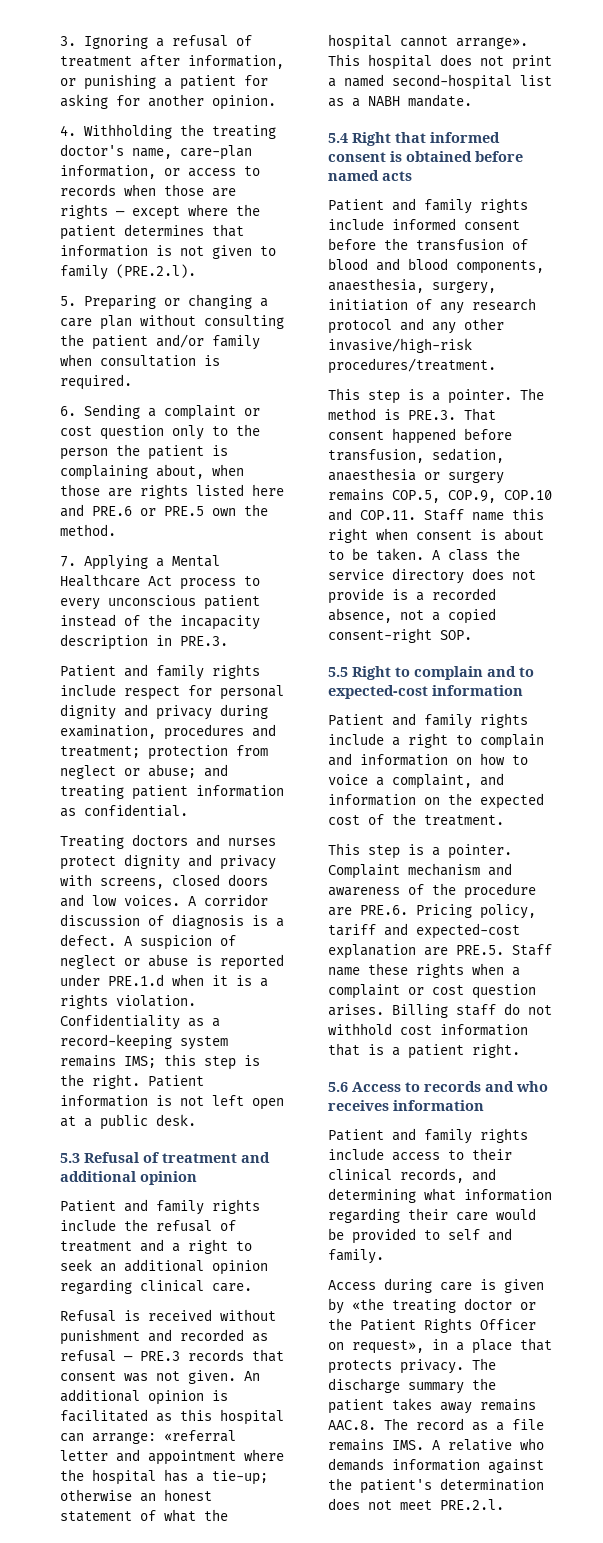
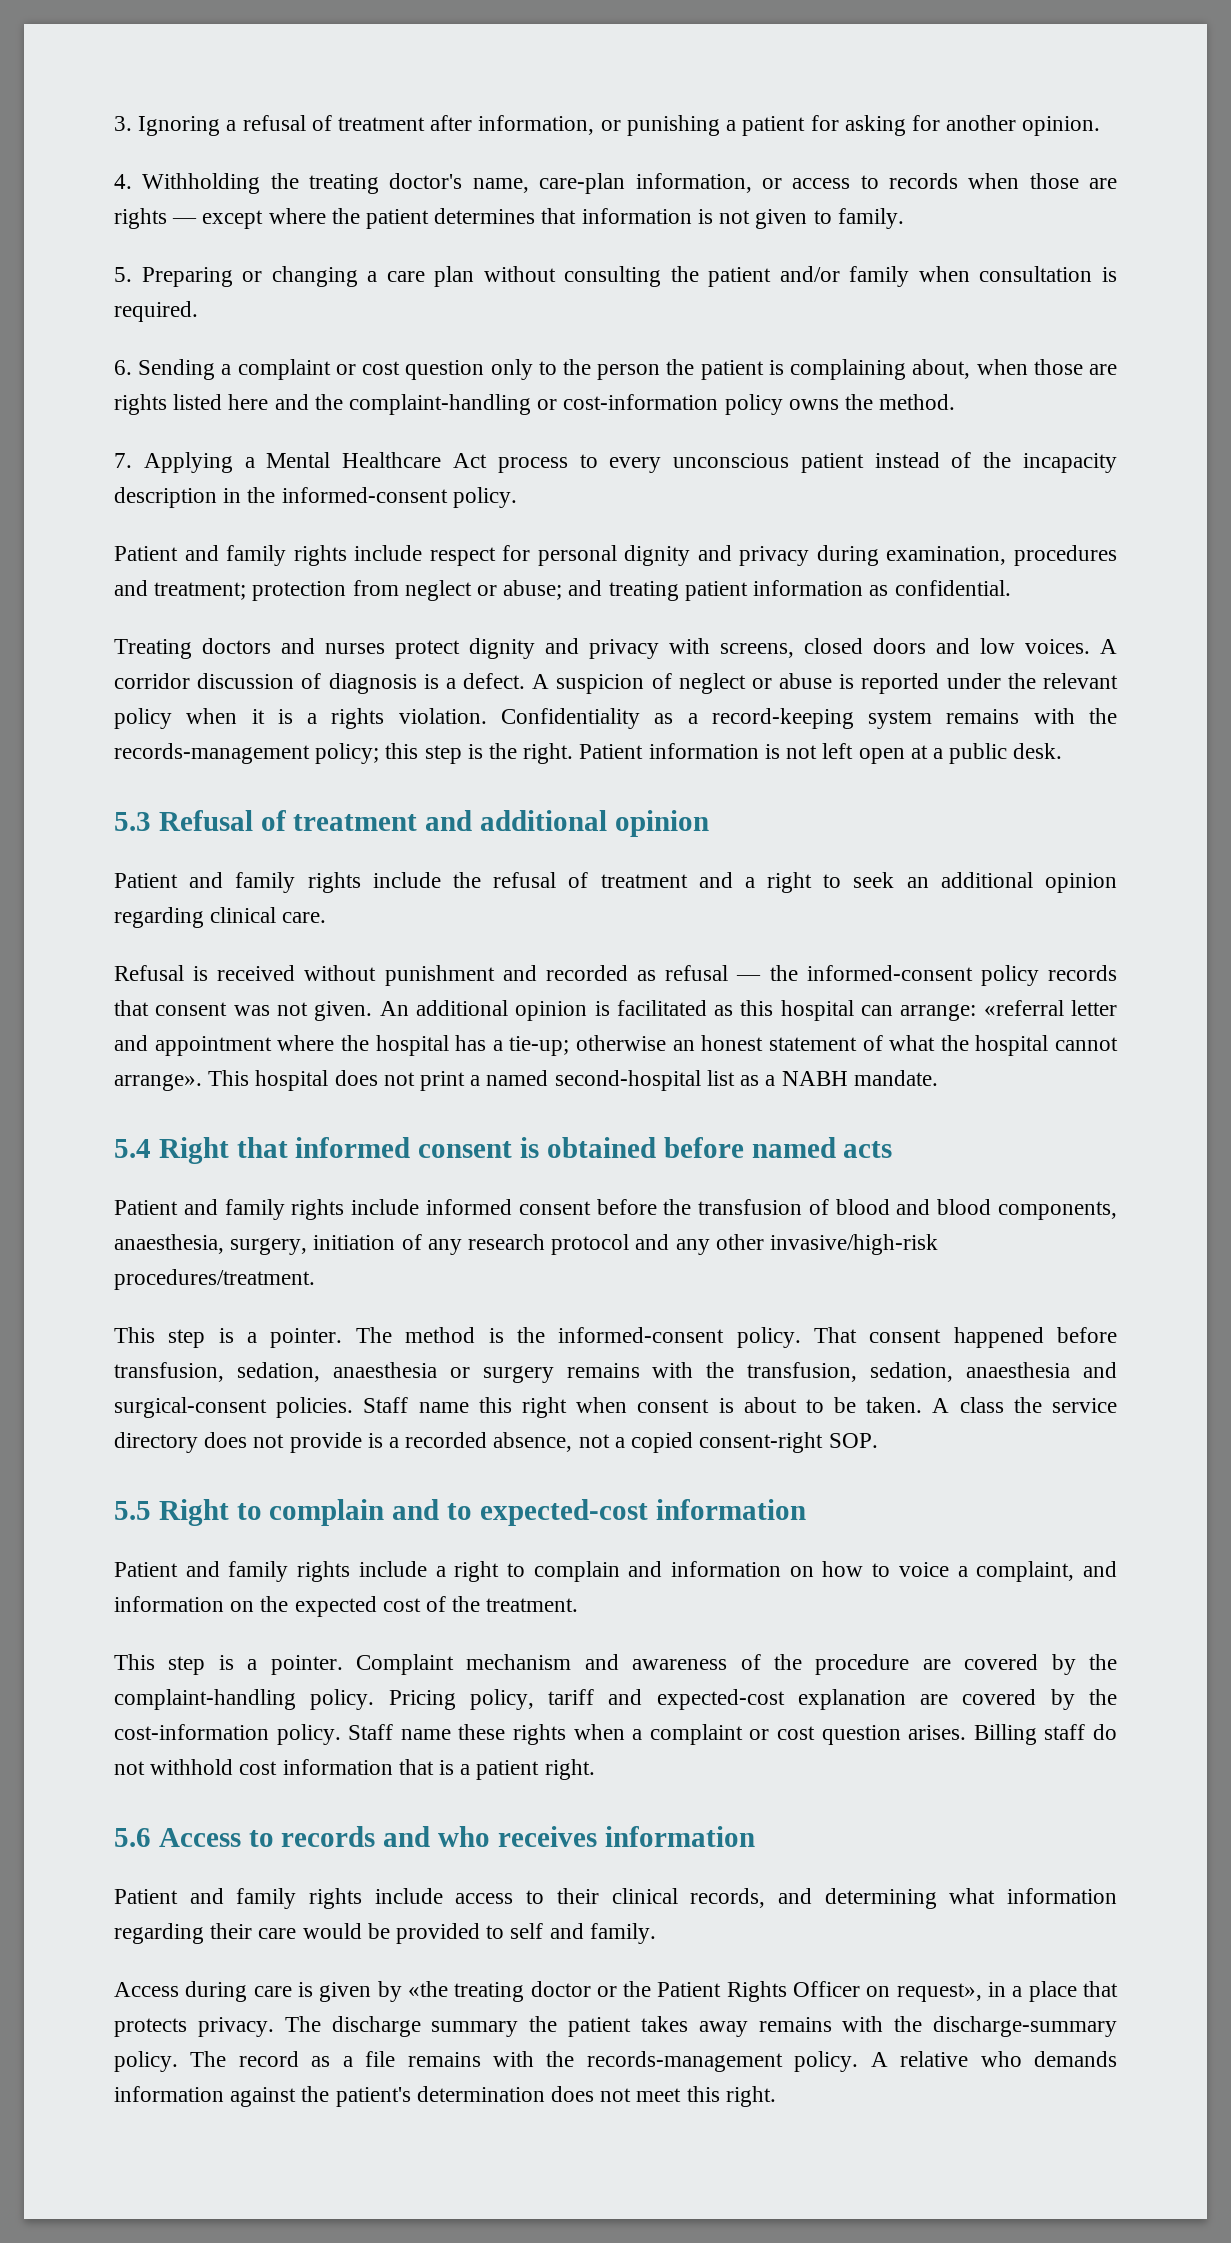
- 4. Withholding the treating doctor's name, care-plan information, or access to records when those are rights — except where the patient determines that information is not given to family (PRE.2.l).
+ 4. Withholding the treating doctor's name, care-plan information, or access to records when those are rights — except where the patient determines that information is not given to family.
- 6. Sending a complaint or cost question only to the person the patient is complaining about, when those are rights listed here and PRE.6 or PRE.5 own the method.
+ 6. Sending a complaint or cost question only to the person the patient is complaining about, when those are rights listed here and the complaint-handling or cost-information policy owns the method.
- 7. Applying a Mental Healthcare Act process to every unconscious patient instead of the incapacity description in PRE.3.
+ 7. Applying a Mental Healthcare Act process to every unconscious patient instead of the incapacity description in the informed-consent policy.
- A suspicion of neglect or abuse is reported under PRE.1.d when it is a rights violation.
+ A suspicion of neglect or abuse is reported under the relevant policy when it is a rights violation.
- Confidentiality as a record-keeping system remains IMS; this step is the right.
+ Confidentiality as a record-keeping system remains with the records-management policy; this step is the right.
- Refusal is received without punishment and recorded as refusal — PRE.3 records that consent was not given.
+ Refusal is received without punishment and recorded as refusal — the informed-consent policy records that consent was not given.
- The method is PRE.3. That consent happened before transfusion, sedation, anaesthesia or surgery remains COP.5, COP.9, COP.10 and COP.11. Staff name this right when consent is about to be taken.
+ The method is the informed-consent policy. That consent happened before transfusion, sedation, anaesthesia or surgery remains with the transfusion, sedation, anaesthesia and surgical-consent policies. Staff name this right when consent is about to be taken.
- Complaint mechanism and awareness of the procedure are PRE.6. Pricing policy, tariff and expected-cost explanation are PRE.5. Staff name these rights when a complaint or cost question arises.
+ Complaint mechanism and awareness of the procedure are covered by the complaint-handling policy. Pricing policy, tariff and expected-cost explanation are covered by the cost-information policy. Staff name these rights when a complaint or cost question arises.
- The discharge summary the patient takes away remains AAC.8. The record as a file remains IMS. A relative who demands information against the patient's determination does not meet PRE.2.l.
+ The discharge summary the patient takes away remains with the discharge-summary policy. The record as a file remains with the records-management policy. A relative who demands information against the patient's determination does not meet this right.

